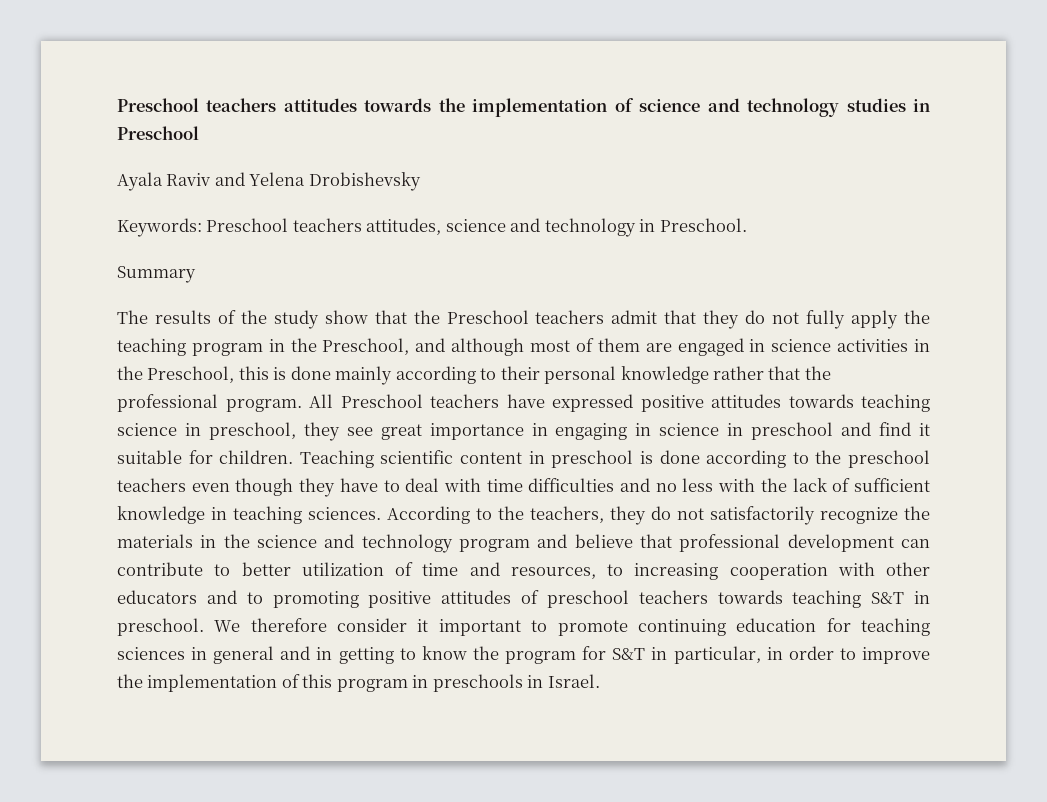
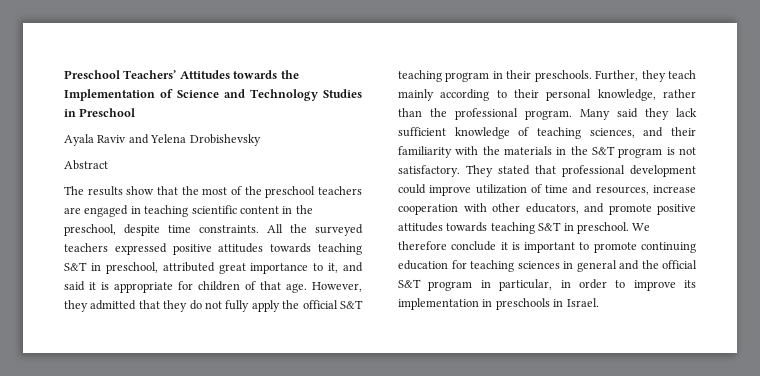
- Preschool teachers attitudes towards the implementation of science and technology studies in Preschool
+ Preschool Teachers’ Attitudes towards the Implementation of Science and Technology Studies in Preschool
- Keywords: Preschool teachers attitudes, science and technology in Preschool.
- Summary
- The results of the study show that the Preschool teachers admit that they do not fully apply the teaching program in the Preschool, and although most of them are engaged in science activities in the Preschool, this is done mainly according to their personal knowledge rather that the professional program. All Preschool teachers have expressed positive attitudes towards teaching science in preschool, they see great importance in engaging in science in preschool and find it suitable for children. Teaching scientific content in preschool is done according to the preschool teachers even though they have to deal with time difficulties and no less with the lack of sufficient knowledge in teaching sciences. According to the teachers, they do not satisfactorily recognize the materials in the science and technology program and believe that professional development can contribute to better utilization of time and resources, to increasing cooperation with other educators and to promoting positive attitudes of preschool teachers towards teaching S&T in preschool.
+ Abstract
+ The results show that the most of the preschool teachers are engaged in teaching scientific content in the preschool, despite time constraints. All the surveyed teachers expressed positive attitudes towards teaching S&T in preschool, attributed great importance to it, and said it is appropriate for children of that age. However, they admitted that they do not fully apply the official S&T teaching program in their preschools. Further, they teach mainly according to their personal knowledge, rather than the professional program. Many said they lack sufficient knowledge of teaching sciences, and their familiarity with the materials in the S&T program is not satisfactory. They stated that professional development could improve utilization of time and resources, increase cooperation with other educators, and promote positive attitudes towards teaching S&T in preschool.
- We therefore consider it important to promote continuing education for teaching sciences in general and in getting to know the program for S&T in particular, in order to improve the implementation of this program in preschools in Israel.
+ We therefore conclude it is important to promote continuing education for teaching sciences in general and the official S&T program in particular, in order to improve its implementation in preschools in Israel.

